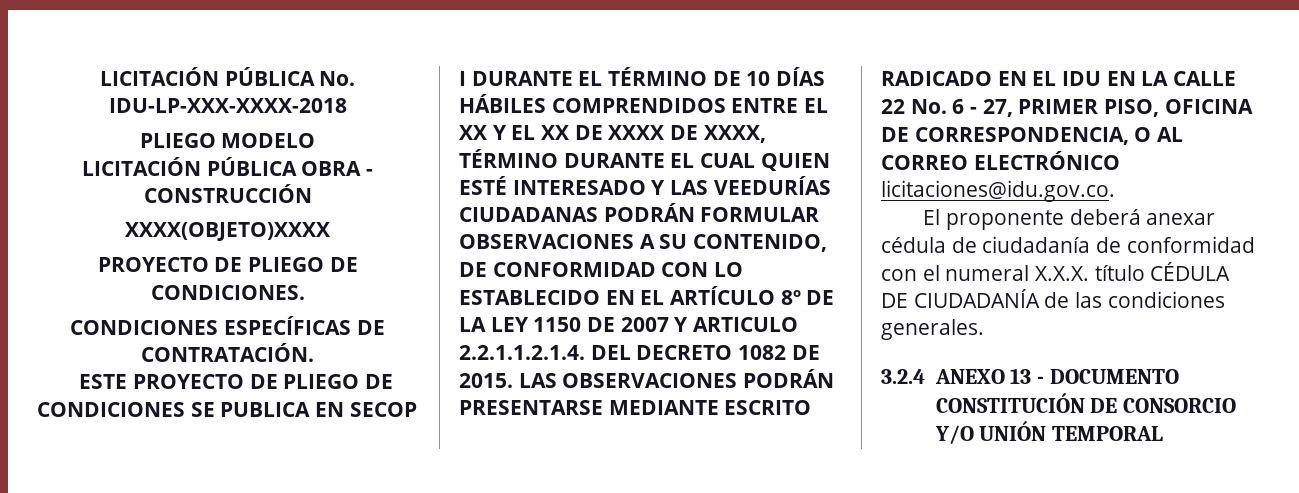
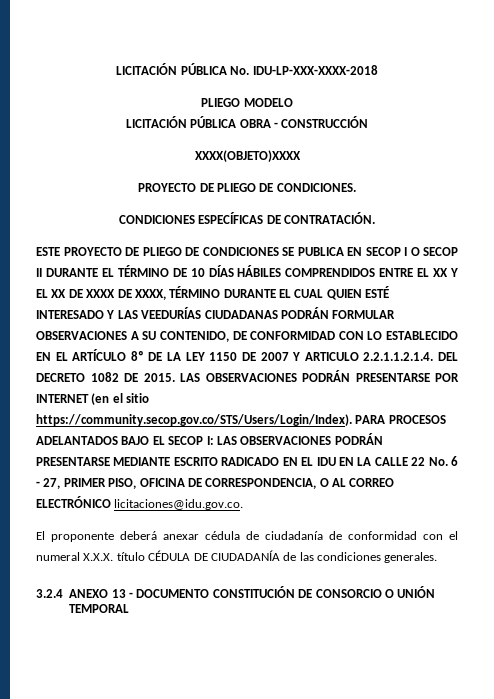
- ESTE PROYECTO DE PLIEGO DE CONDICIONES SE PUBLICA EN SECOP I DURANTE EL TÉRMINO DE 10 DÍAS HÁBILES COMPRENDIDOS ENTRE EL XX Y EL XX DE XXXX DE XXXX, TÉRMINO DURANTE EL CUAL QUIEN ESTÉ INTERESADO Y LAS VEEDURÍAS CIUDADANAS PODRÁN FORMULAR OBSERVACIONES A SU CONTENIDO, DE CONFORMIDAD CON LO ESTABLECIDO EN EL ARTÍCULO 8º DE LA LEY 1150 DE 2007 Y ARTICULO 2.2.1.1.2.1.4. DEL DECRETO 1082 DE 2015.
+ ESTE PROYECTO DE PLIEGO DE CONDICIONES SE PUBLICA EN SECOP I O SECOP II DURANTE EL TÉRMINO DE 10 DÍAS HÁBILES COMPRENDIDOS ENTRE EL XX Y EL XX DE XXXX DE XXXX, TÉRMINO DURANTE EL CUAL QUIEN ESTÉ INTERESADO Y LAS VEEDURÍAS CIUDADANAS PODRÁN FORMULAR OBSERVACIONES A SU CONTENIDO, DE CONFORMIDAD CON LO ESTABLECIDO EN EL ARTÍCULO 8º DE LA LEY 1150 DE 2007 Y ARTICULO 2.2.1.1.2.1.4. DEL DECRETO 1082 DE 2015.
- LAS OBSERVACIONES PODRÁN PRESENTARSE MEDIANTE ESCRITO RADICADO EN EL IDU EN LA CALLE 22 No. 6 - 27, PRIMER PISO, OFICINA DE CORRESPONDENCIA, O AL CORREO ELECTRÓNICO licitaciones@idu.gov.co.
+ LAS OBSERVACIONES PODRÁN PRESENTARSE POR INTERNET (en el sitio https://community.secop.gov.co/STS/Users/Login/Index). PARA PROCESOS ADELANTADOS BAJO EL SECOP I: LAS OBSERVACIONES PODRÁN PRESENTARSE MEDIANTE ESCRITO RADICADO EN EL IDU EN LA CALLE 22 No. 6 - 27, PRIMER PISO, OFICINA DE CORRESPONDENCIA, O AL CORREO ELECTRÓNICO licitaciones@idu.gov.co.
- 3.2.4 ANEXO 13 - DOCUMENTO CONSTITUCIÓN DE CONSORCIO Y/O UNIÓN TEMPORAL
+ 3.2.4 ANEXO 13 - DOCUMENTO CONSTITUCIÓN DE CONSORCIO O UNIÓN TEMPORAL

